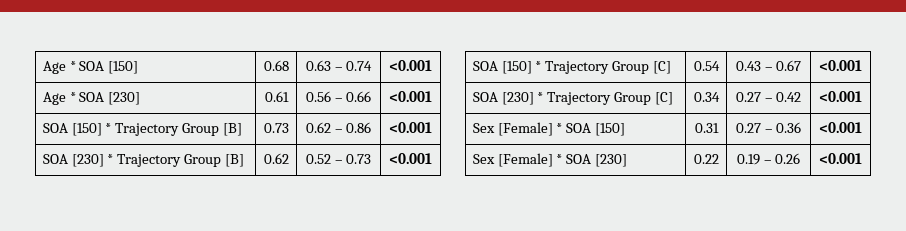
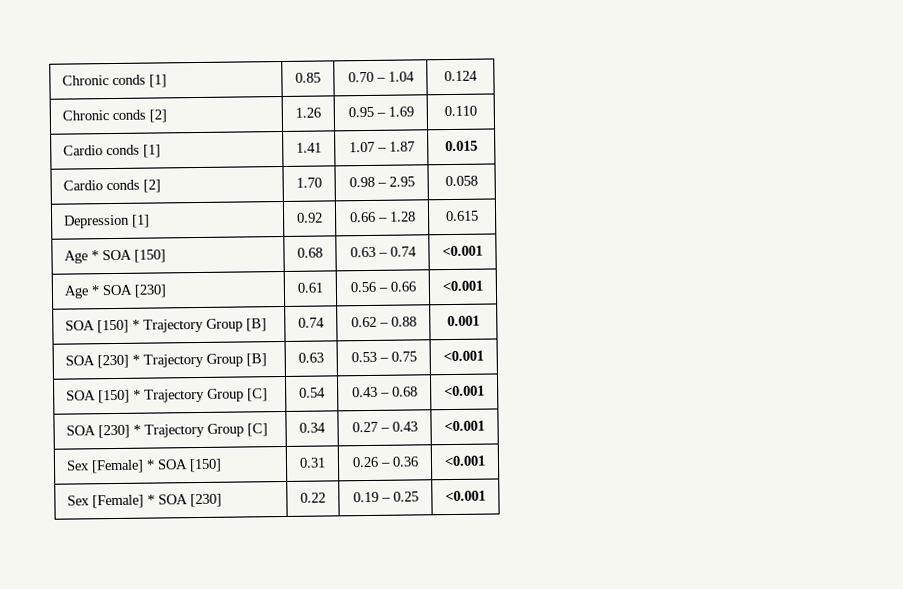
+ Chronic conds [1] | 0.85 | 0.70 – 1.04 | 0.124
+ Chronic conds [2] | 1.26 | 0.95 – 1.69 | 0.110
+ Cardio conds [1] | 1.41 | 1.07 – 1.87 | 0.015
+ Cardio conds [2] | 1.70 | 0.98 – 2.95 | 0.058
+ Depression [1] | 0.92 | 0.66 – 1.28 | 0.615
- SOA [150] * Trajectory Group [B] | 0.73 | 0.62 – 0.86 | <0.001
+ SOA [150] * Trajectory Group [B] | 0.74 | 0.62 – 0.88 | 0.001
- SOA [230] * Trajectory Group [B] | 0.62 | 0.52 – 0.73 | <0.001
+ SOA [230] * Trajectory Group [B] | 0.63 | 0.53 – 0.75 | <0.001
- SOA [150] * Trajectory Group [C] | 0.54 | 0.43 – 0.67 | <0.001
+ SOA [150] * Trajectory Group [C] | 0.54 | 0.43 – 0.68 | <0.001
- SOA [230] * Trajectory Group [C] | 0.34 | 0.27 – 0.42 | <0.001
+ SOA [230] * Trajectory Group [C] | 0.34 | 0.27 – 0.43 | <0.001
- Sex [Female] * SOA [150] | 0.31 | 0.27 – 0.36 | <0.001
+ Sex [Female] * SOA [150] | 0.31 | 0.26 – 0.36 | <0.001
- Sex [Female] * SOA [230] | 0.22 | 0.19 – 0.26 | <0.001
+ Sex [Female] * SOA [230] | 0.22 | 0.19 – 0.25 | <0.001

